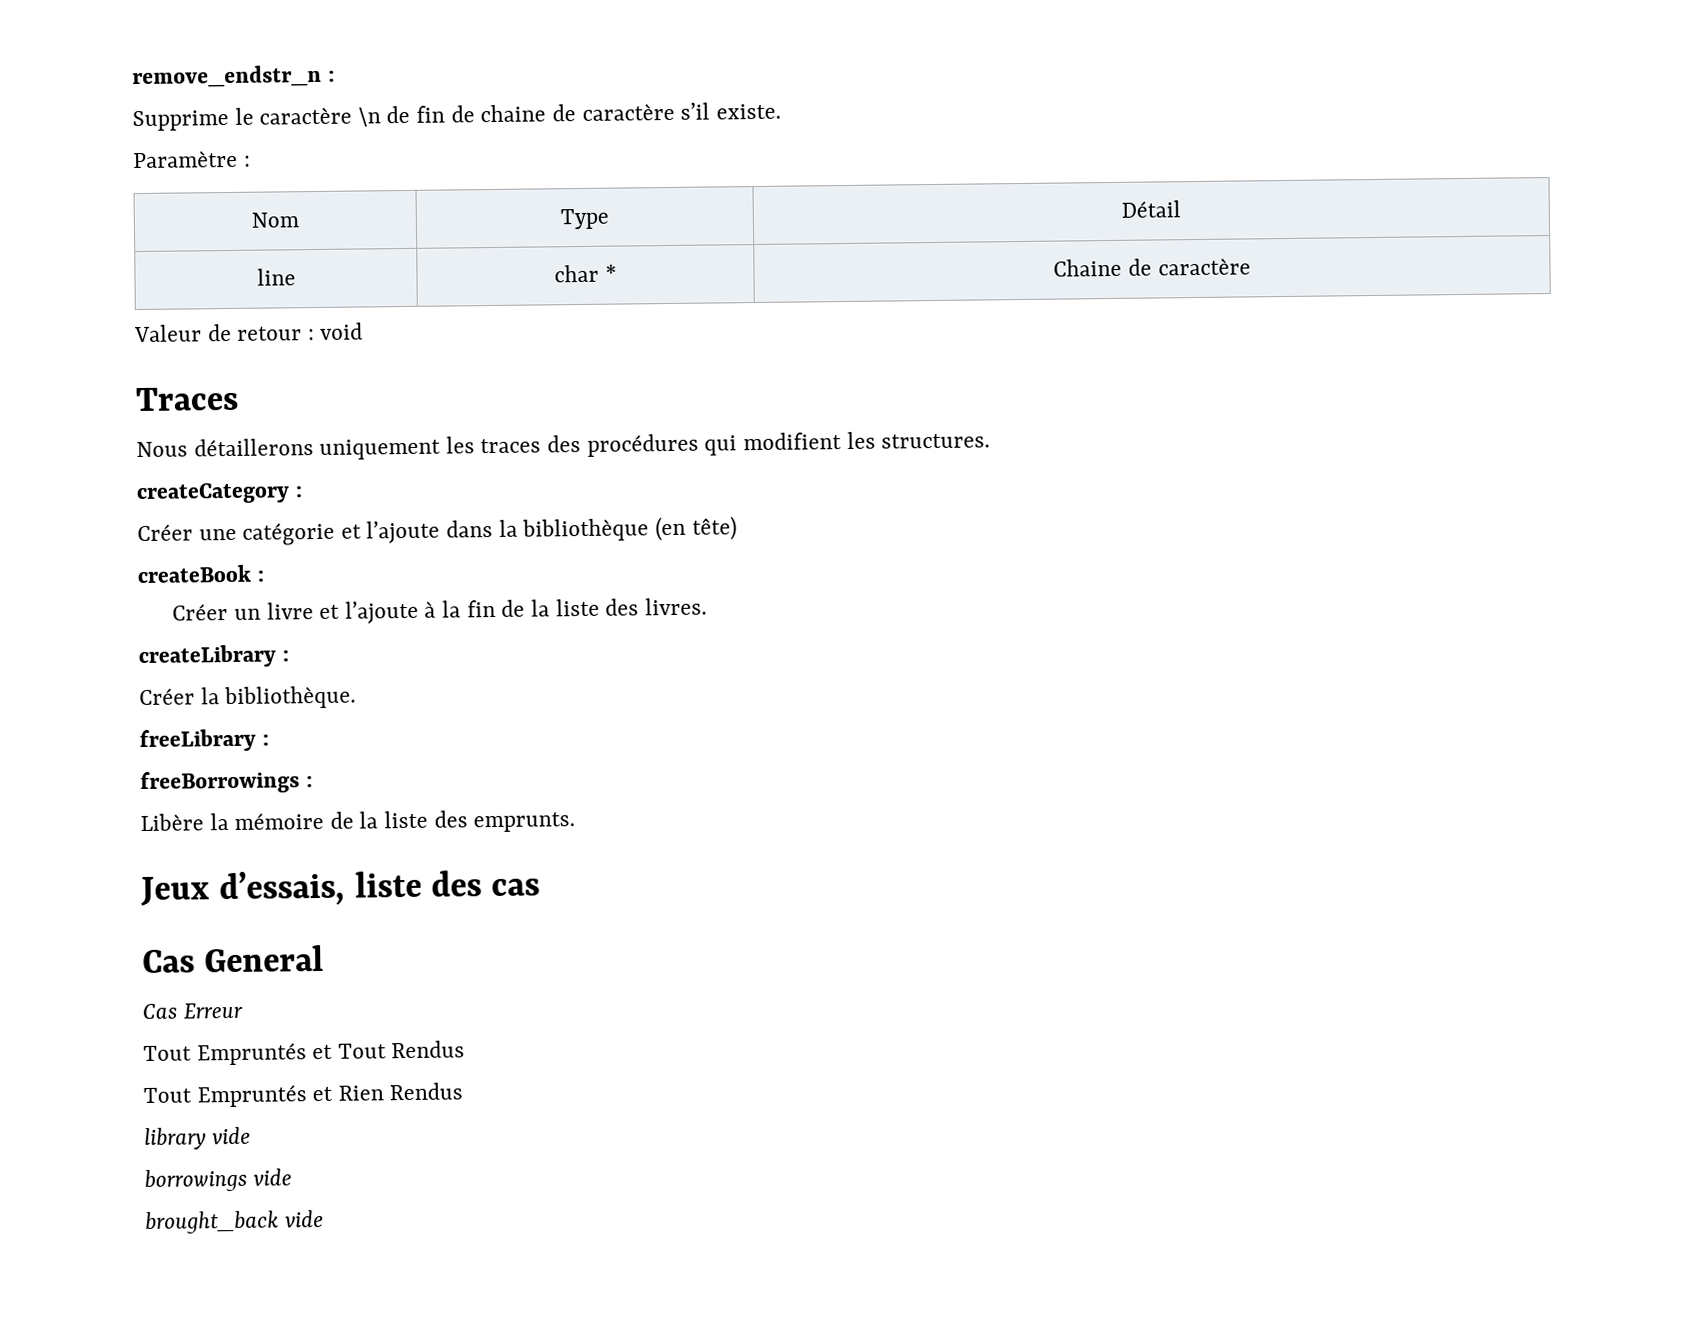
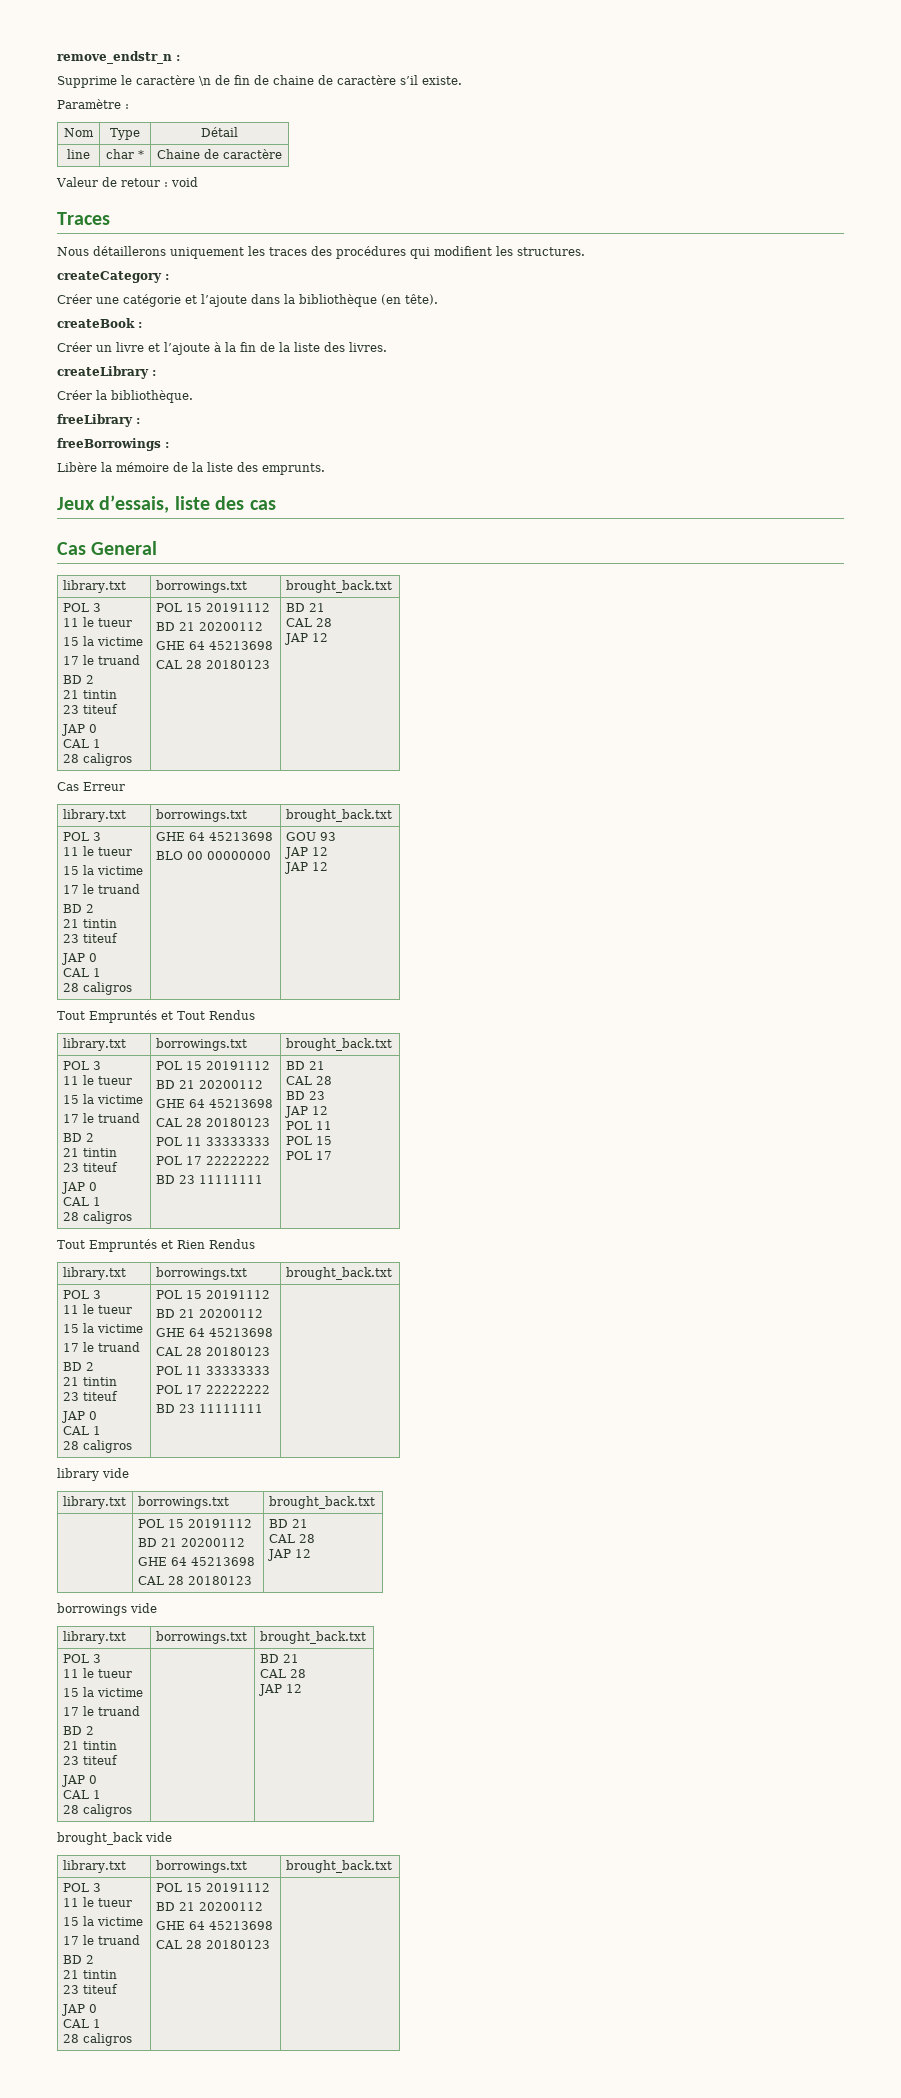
- Créer une catégorie et l’ajoute dans la bibliothèque (en tête)
+ Créer une catégorie et l’ajoute dans la bibliothèque (en tête).
  Cas General
+ library.txt | borrowings.txt | brought_back.txt
+ POL 3
+ 11 le tueur
+ 15 la victime
+ 17 le truand
+ BD 2
+ 21 tintin
+ 23 titeuf
+ JAP 0
+ CAL 1
+ 28 caligros | POL 15 20191112
+ BD 21 20200112
+ GHE 64 45213698
+ CAL 28 20180123 | BD 21
+ CAL 28
+ JAP 12
  Cas Erreur
+ library.txt | borrowings.txt | brought_back.txt
+ POL 3
+ 11 le tueur
+ 15 la victime
+ 17 le truand
+ BD 2
+ 21 tintin
+ 23 titeuf
+ JAP 0
+ CAL 1
+ 28 caligros | GHE 64 45213698
+ BLO 00 00000000 | GOU 93
+ JAP 12
+ JAP 12
  Tout Empruntés et Tout Rendus
+ library.txt | borrowings.txt | brought_back.txt
+ POL 3
+ 11 le tueur
+ 15 la victime
+ 17 le truand
+ BD 2
+ 21 tintin
+ 23 titeuf
+ JAP 0
+ CAL 1
+ 28 caligros | POL 15 20191112
+ BD 21 20200112
+ GHE 64 45213698
+ CAL 28 20180123
+ POL 11 33333333
+ POL 17 22222222
+ BD 23 11111111 | BD 21
+ CAL 28
+ BD 23
+ JAP 12
+ POL 11
+ POL 15
+ POL 17
  Tout Empruntés et Rien Rendus
+ library.txt | borrowings.txt | brought_back.txt
+ POL 3
+ 11 le tueur
+ 15 la victime
+ 17 le truand
+ BD 2
+ 21 tintin
+ 23 titeuf
+ JAP 0
+ CAL 1
+ 28 caligros | POL 15 20191112
+ BD 21 20200112
+ GHE 64 45213698
+ CAL 28 20180123
+ POL 11 33333333
+ POL 17 22222222
+ BD 23 11111111 |
  library vide
+ library.txt | borrowings.txt | brought_back.txt
+ | POL 15 20191112
+ BD 21 20200112
+ GHE 64 45213698
+ CAL 28 20180123 | BD 21
+ CAL 28
+ JAP 12
  borrowings vide
+ library.txt | borrowings.txt | brought_back.txt
+ POL 3
+ 11 le tueur
+ 15 la victime
+ 17 le truand
+ BD 2
+ 21 tintin
+ 23 titeuf
+ JAP 0
+ CAL 1
+ 28 caligros | | BD 21
+ CAL 28
+ JAP 12
  brought_back vide
+ library.txt | borrowings.txt | brought_back.txt
+ POL 3
+ 11 le tueur
+ 15 la victime
+ 17 le truand
+ BD 2
+ 21 tintin
+ 23 titeuf
+ JAP 0
+ CAL 1
+ 28 caligros | POL 15 20191112
+ BD 21 20200112
+ GHE 64 45213698
+ CAL 28 20180123 |

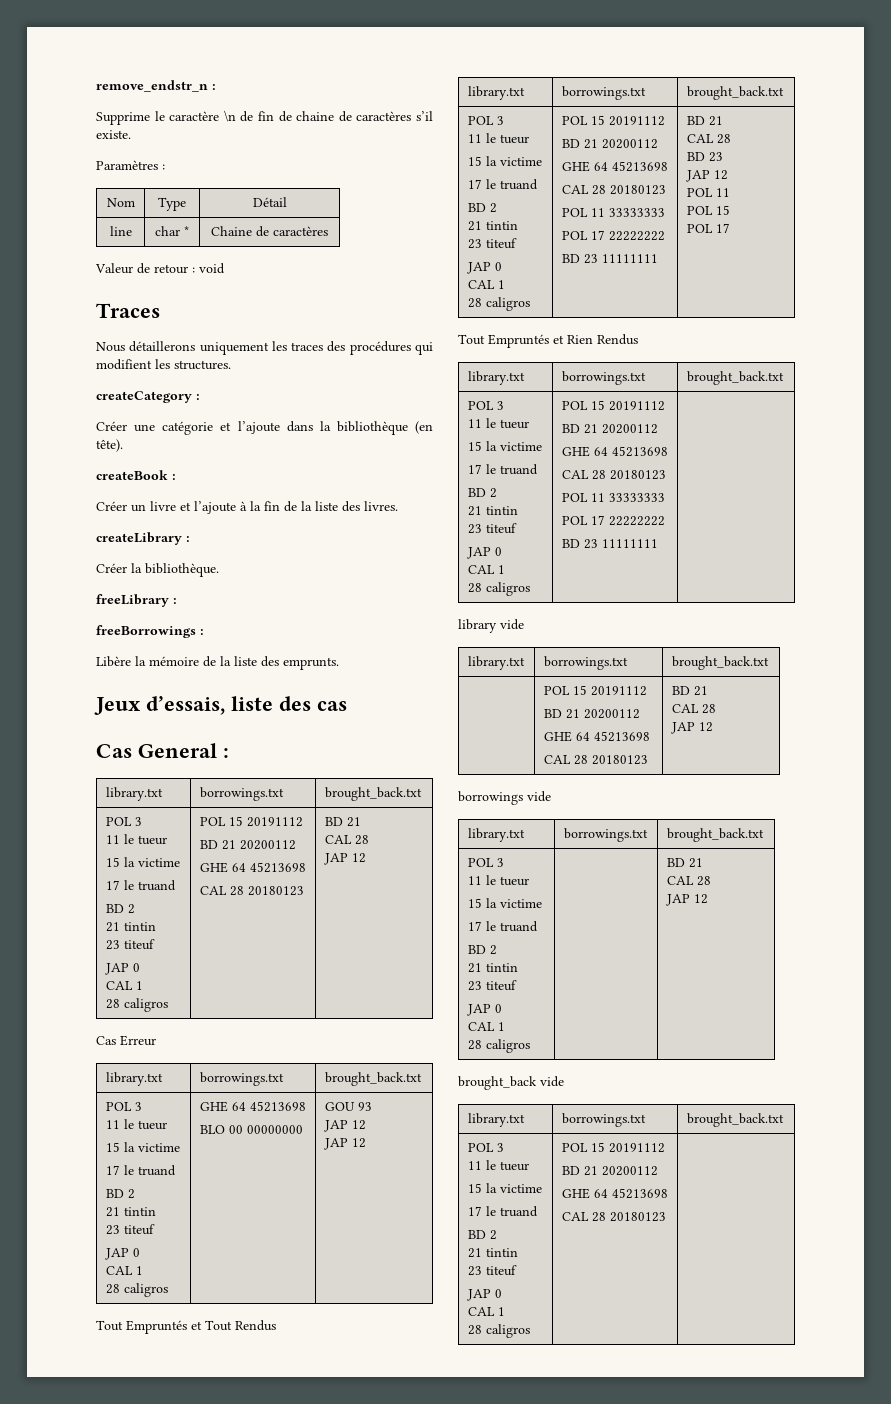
- Supprime le caractère \n de fin de chaine de caractère s’il existe.
+ Supprime le caractère \n de fin de chaine de caractères s’il existe.
- Paramètre :
+ Paramètres :
- line | char * | Chaine de caractère
+ line | char * | Chaine de caractères
- Cas General
+ Cas General :

